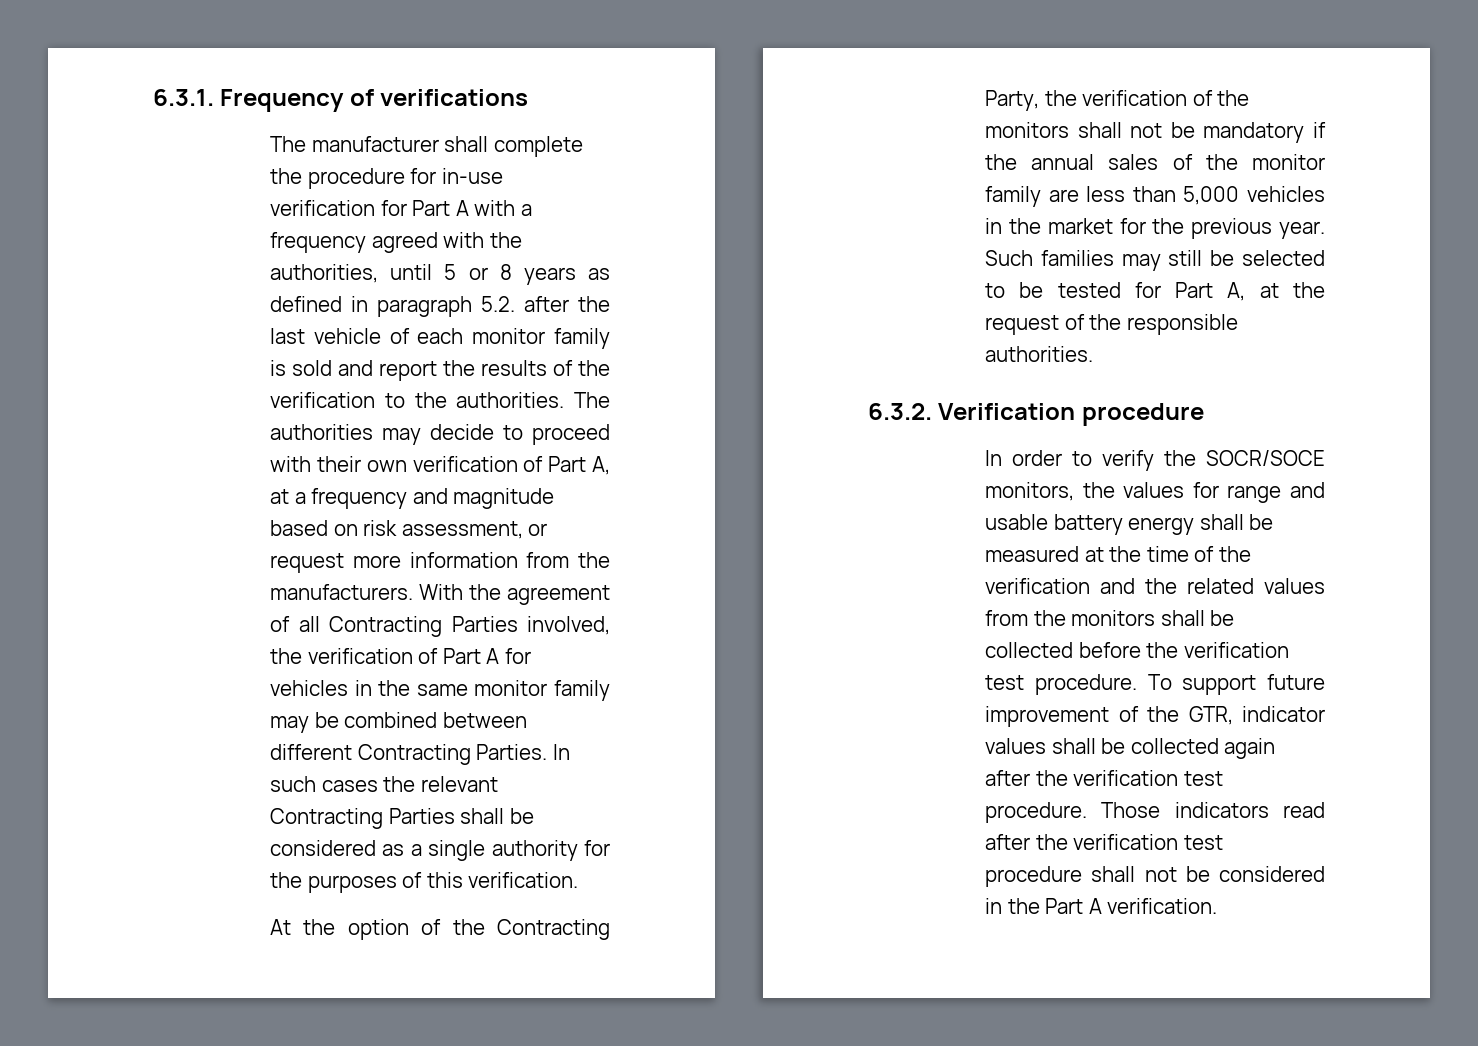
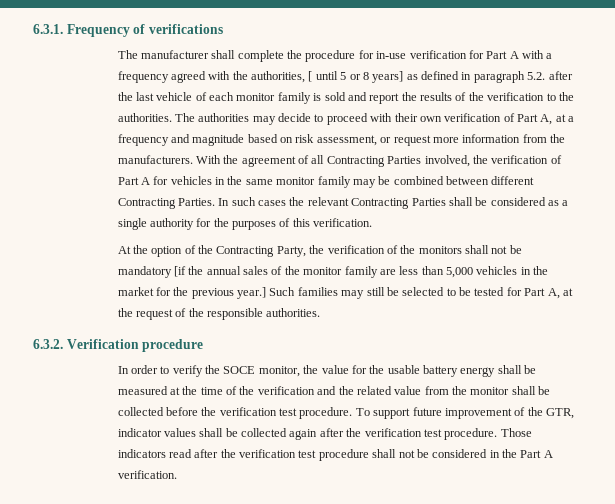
- The manufacturer shall complete the procedure for in-use verification for Part A with a frequency agreed with the authorities, until 5 or 8 years as defined in paragraph 5.2. after the last vehicle of each monitor family is sold and report the results of the verification to the authorities.
+ The manufacturer shall complete the procedure for in-use verification for Part A with a frequency agreed with the authorities, [ until 5 or 8 years] as defined in paragraph 5.2. after the last vehicle of each monitor family is sold and report the results of the verification to the authorities.
- At the option of the Contracting Party, the verification of the monitors shall not be mandatory if the annual sales of the monitor family are less than 5,000 vehicles in the market for the previous year.
+ At the option of the Contracting Party, the verification of the monitors shall not be mandatory [if the annual sales of the monitor family are less than 5,000 vehicles in the market for the previous year.]
- In order to verify the SOCR/SOCE monitors, the values for range and usable battery energy shall be measured at the time of the verification and the related values from the monitors shall be collected before the verification test procedure.
+ In order to verify the SOCE monitor, the value for the usable battery energy shall be measured at the time of the verification and the related value from the monitor shall be collected before the verification test procedure.

